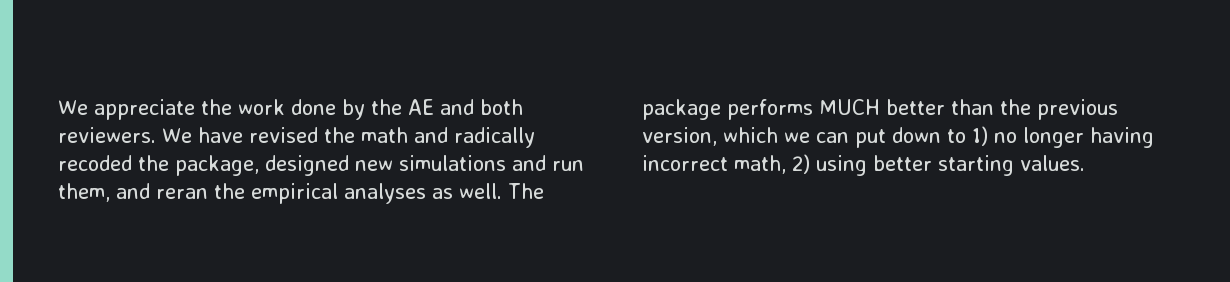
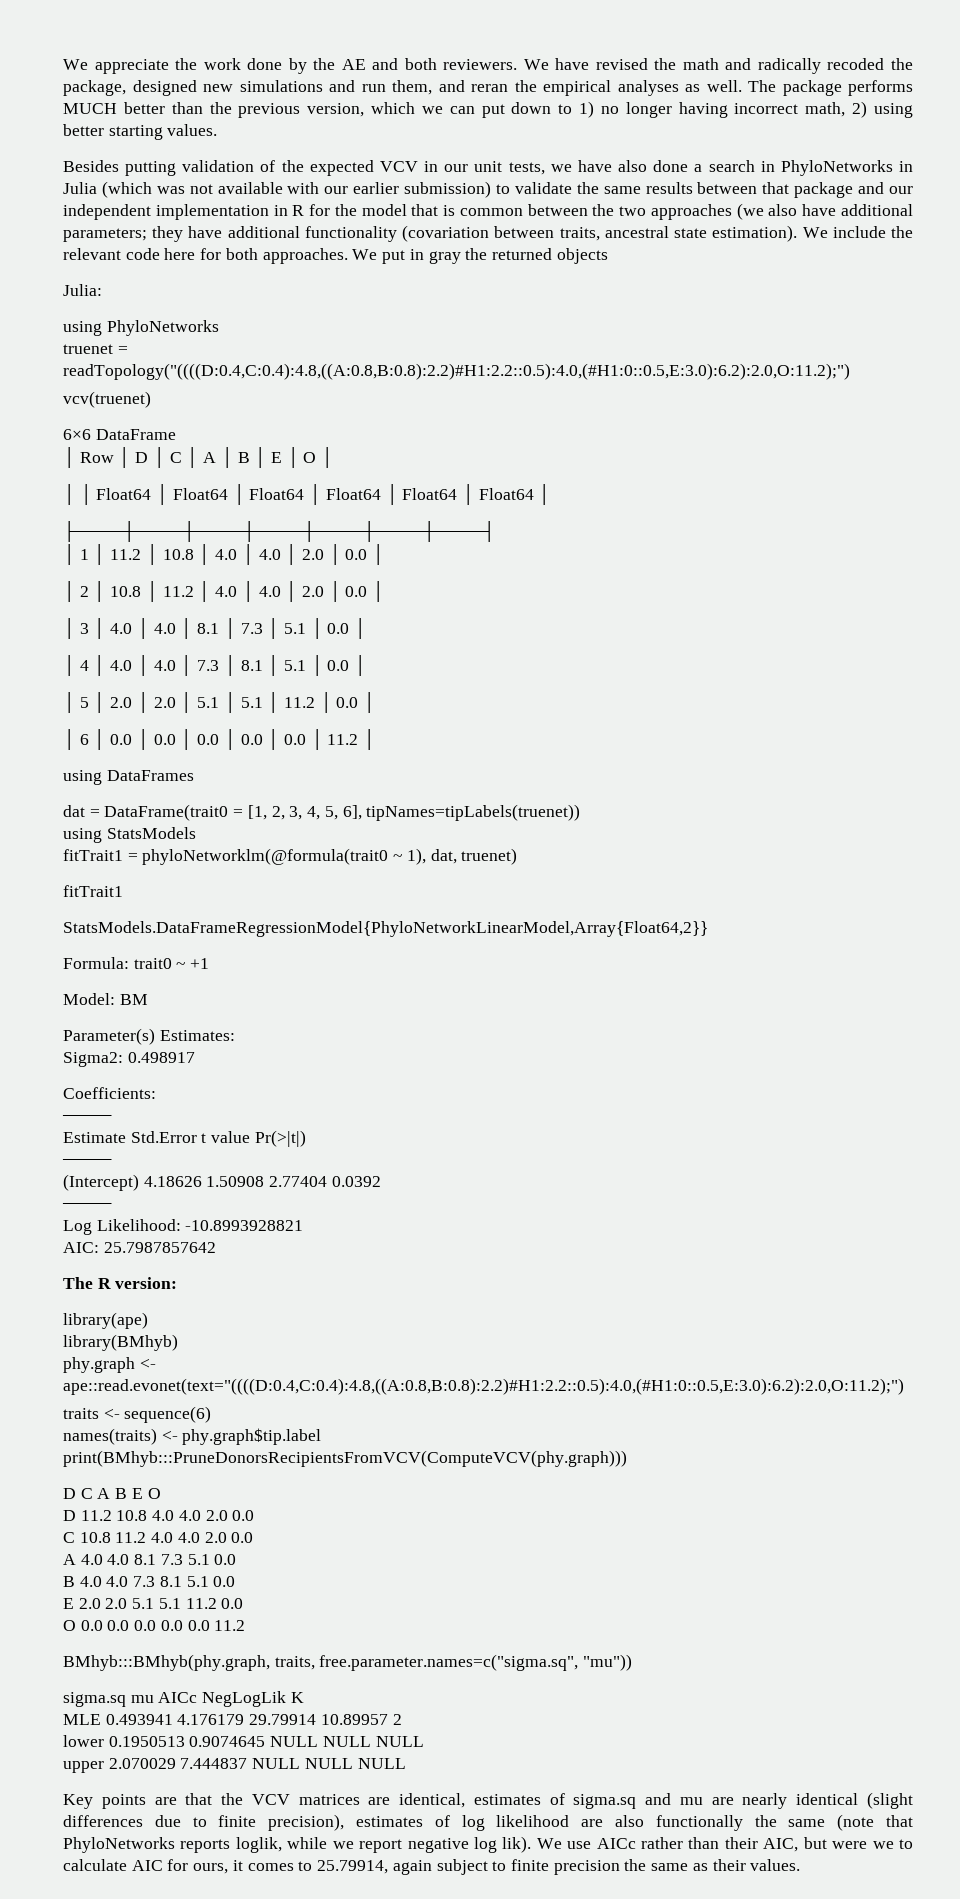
+ Besides putting validation of the expected VCV in our unit tests, we have also done a search in PhyloNetworks in Julia (which was not available with our earlier submission) to validate the same results between that package and our independent implementation in R for the model that is common between the two approaches (we also have additional parameters; they have additional functionality (covariation between traits, ancestral state estimation). We include the relevant code here for both approaches. We put in gray the returned objects
+ Julia:
+ using PhyloNetworks
+ truenet = readTopology("((((D:0.4,C:0.4):4.8,((A:0.8,B:0.8):2.2)#H1:2.2::0.5):4.0,(#H1:0::0.5,E:3.0):6.2):2.0,O:11.2);")
+ vcv(truenet)
+ 6×6 DataFrame
+ │ Row │ D │ C │ A │ B │ E │ O │
+ │ │ Float64 │ Float64 │ Float64 │ Float64 │ Float64 │ Float64 │
+ ├────┼────┼────┼────┼────┼────┼────┤
+ │ 1 │ 11.2 │ 10.8 │ 4.0 │ 4.0 │ 2.0 │ 0.0 │
+ │ 2 │ 10.8 │ 11.2 │ 4.0 │ 4.0 │ 2.0 │ 0.0 │
+ │ 3 │ 4.0 │ 4.0 │ 8.1 │ 7.3 │ 5.1 │ 0.0 │
+ │ 4 │ 4.0 │ 4.0 │ 7.3 │ 8.1 │ 5.1 │ 0.0 │
+ │ 5 │ 2.0 │ 2.0 │ 5.1 │ 5.1 │ 11.2 │ 0.0 │
+ │ 6 │ 0.0 │ 0.0 │ 0.0 │ 0.0 │ 0.0 │ 11.2 │
+ using DataFrames
+ dat = DataFrame(trait0 = [1, 2, 3, 4, 5, 6], tipNames=tipLabels(truenet))
+ using StatsModels
+ fitTrait1 = phyloNetworklm(@formula(trait0 ~ 1), dat, truenet)
+ fitTrait1
+ StatsModels.DataFrameRegressionModel{PhyloNetworkLinearModel,Array{Float64,2}}
+ Formula: trait0 ~ +1
+ Model: BM
+ Parameter(s) Estimates:
+ Sigma2: 0.498917
+ Coefficients:
+ ────
+ Estimate Std.Error t value Pr(>|t|)
+ ────
+ (Intercept) 4.18626 1.50908 2.77404 0.0392
+ ────
+ Log Likelihood: -10.8993928821
+ AIC: 25.7987857642
+ The R version:
+ library(ape)
+ library(BMhyb)
+ phy.graph <- ape::read.evonet(text="((((D:0.4,C:0.4):4.8,((A:0.8,B:0.8):2.2)#H1:2.2::0.5):4.0,(#H1:0::0.5,E:3.0):6.2):2.0,O:11.2);")
+ traits <- sequence(6)
+ names(traits) <- phy.graph$tip.label
+ print(BMhyb:::PruneDonorsRecipientsFromVCV(ComputeVCV(phy.graph)))
+ D C A B E O
+ D 11.2 10.8 4.0 4.0 2.0 0.0
+ C 10.8 11.2 4.0 4.0 2.0 0.0
+ A 4.0 4.0 8.1 7.3 5.1 0.0
+ B 4.0 4.0 7.3 8.1 5.1 0.0
+ E 2.0 2.0 5.1 5.1 11.2 0.0
+ O 0.0 0.0 0.0 0.0 0.0 11.2
+ BMhyb:::BMhyb(phy.graph, traits, free.parameter.names=c("sigma.sq", "mu"))
+ sigma.sq mu AICc NegLogLik K
+ MLE 0.493941 4.176179 29.79914 10.89957 2
+ lower 0.1950513 0.9074645 NULL NULL NULL
+ upper 2.070029 7.444837 NULL NULL NULL
+ Key points are that the VCV matrices are identical, estimates of sigma.sq and mu are nearly identical (slight differences due to finite precision), estimates of log likelihood are also functionally the same (note that PhyloNetworks reports loglik, while we report negative log lik). We use AICc rather than their AIC, but were we to calculate AIC for ours, it comes to 25.79914, again subject to finite precision the same as their values.

